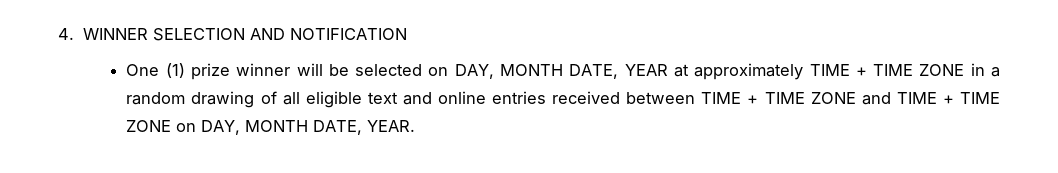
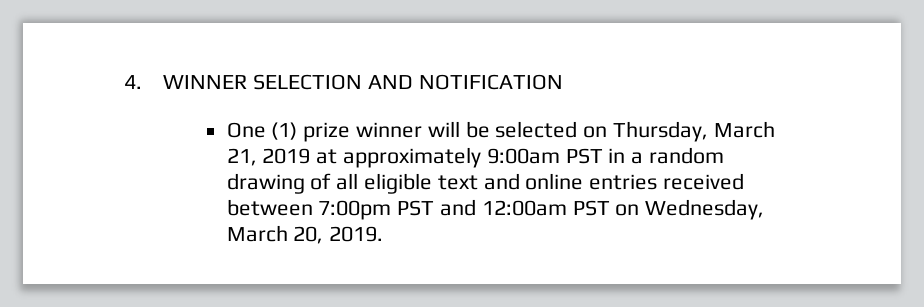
- One (1) prize winner will be selected on DAY, MONTH DATE, YEAR at approximately TIME + TIME ZONE in a random drawing of all eligible text and online entries received between TIME + TIME ZONE and TIME + TIME ZONE on DAY, MONTH DATE, YEAR.
+ One (1) prize winner will be selected on Thursday, March 21, 2019 at approximately 9:00am PST in a random drawing of all eligible text and online entries received between 7:00pm PST and 12:00am PST on Wednesday, March 20, 2019.

